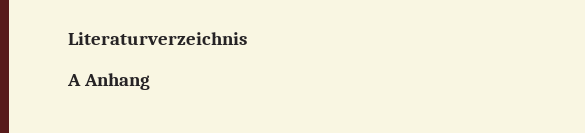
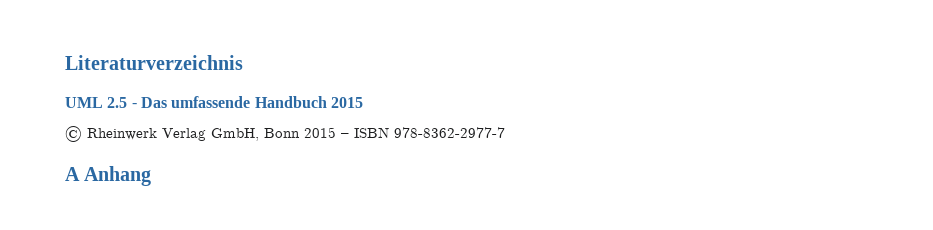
+ UML 2.5 - Das umfassende Handbuch 2015
+ © Rheinwerk Verlag GmbH, Bonn 2015 – ISBN 978-8362-2977-7

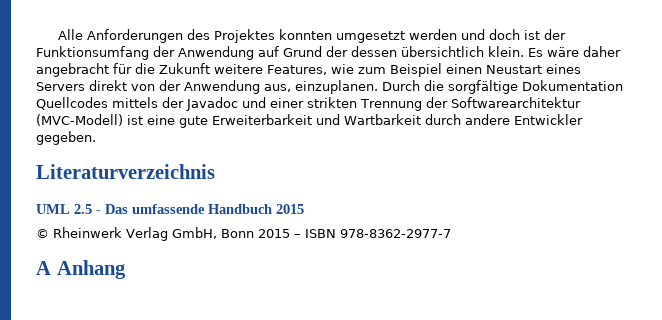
+ Alle Anforderungen des Projektes konnten umgesetzt werden und doch ist der Funktionsumfang der Anwendung auf Grund der dessen übersichtlich klein. Es wäre daher angebracht für die Zukunft weitere Features, wie zum Beispiel einen Neustart eines Servers direkt von der Anwendung aus, einzuplanen. Durch die sorgfältige Dokumentation Quellcodes mittels der Javadoc und einer strikten Trennung der Softwarearchitektur (MVC-Modell) ist eine gute Erweiterbarkeit und Wartbarkeit durch andere Entwickler gegeben.

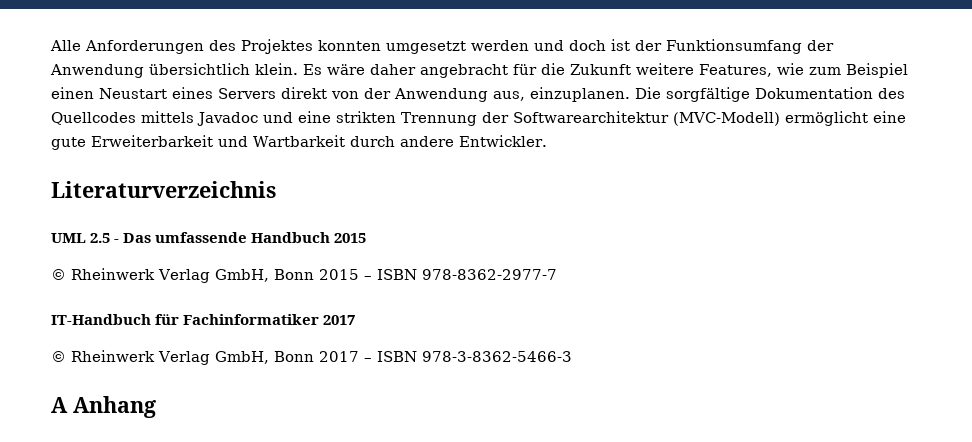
- Alle Anforderungen des Projektes konnten umgesetzt werden und doch ist der Funktionsumfang der Anwendung auf Grund der dessen übersichtlich klein.
+ Alle Anforderungen des Projektes konnten umgesetzt werden und doch ist der Funktionsumfang der Anwendung übersichtlich klein.
- Durch die sorgfältige Dokumentation Quellcodes mittels der Javadoc und einer strikten Trennung der Softwarearchitektur (MVC-Modell) ist eine gute Erweiterbarkeit und Wartbarkeit durch andere Entwickler gegeben.
+ Die sorgfältige Dokumentation des Quellcodes mittels Javadoc und eine strikten Trennung der Softwarearchitektur (MVC-Modell) ermöglicht eine gute Erweiterbarkeit und Wartbarkeit durch andere Entwickler.
+ IT-Handbuch für Fachinformatiker 2017
+ © Rheinwerk Verlag GmbH, Bonn 2017 – ISBN 978-3-8362-5466-3

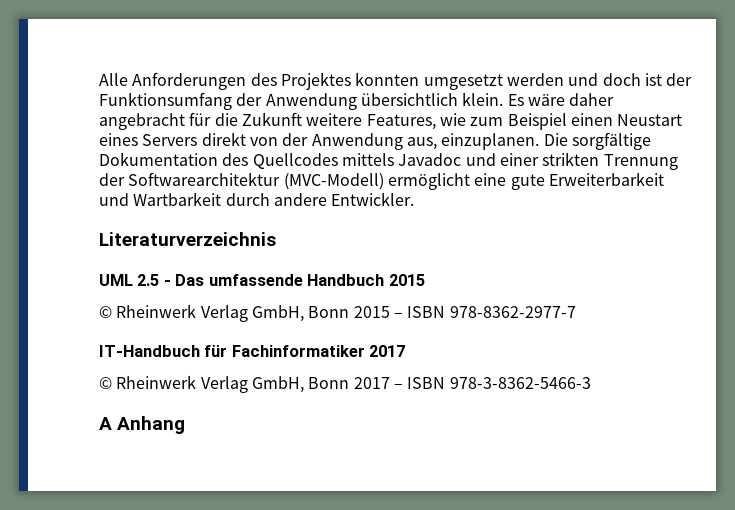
- Die sorgfältige Dokumentation des Quellcodes mittels Javadoc und eine strikten Trennung der Softwarearchitektur (MVC-Modell) ermöglicht eine gute Erweiterbarkeit und Wartbarkeit durch andere Entwickler.
+ Die sorgfältige Dokumentation des Quellcodes mittels Javadoc und einer strikten Trennung der Softwarearchitektur (MVC-Modell) ermöglicht eine gute Erweiterbarkeit und Wartbarkeit durch andere Entwickler.

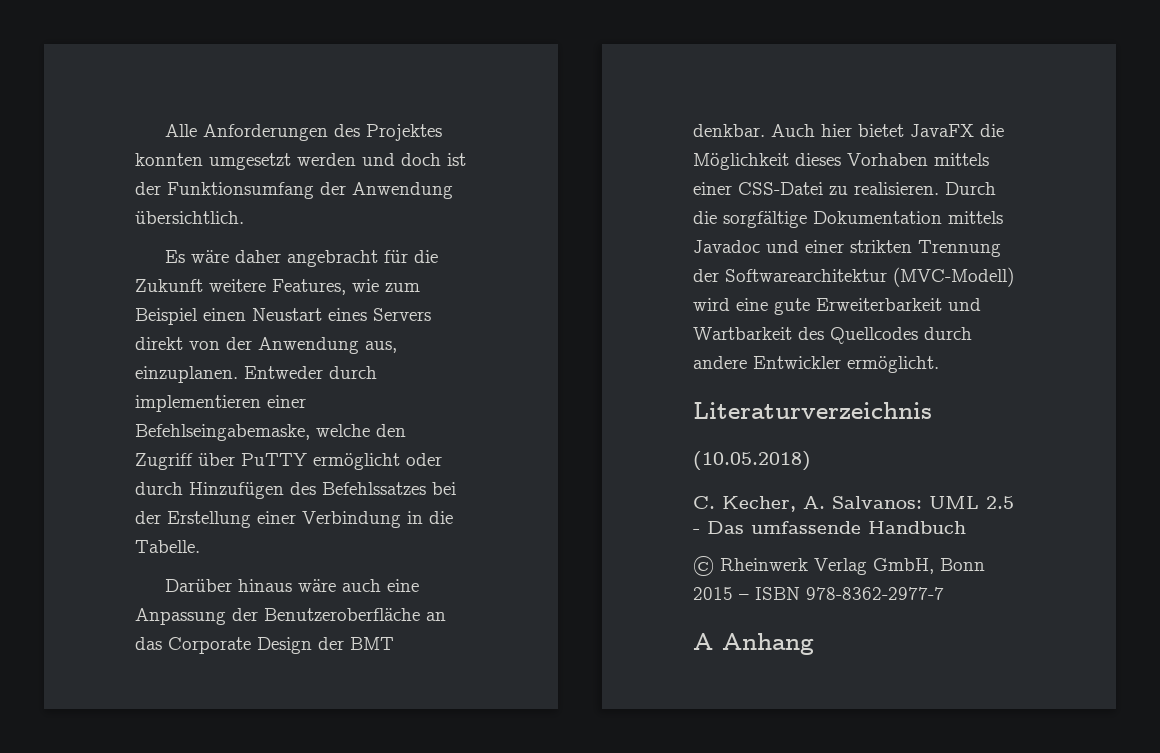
- Alle Anforderungen des Projektes konnten umgesetzt werden und doch ist der Funktionsumfang der Anwendung übersichtlich klein. Es wäre daher angebracht für die Zukunft weitere Features, wie zum Beispiel einen Neustart eines Servers direkt von der Anwendung aus, einzuplanen.
+ Alle Anforderungen des Projektes konnten umgesetzt werden und doch ist der Funktionsumfang der Anwendung übersichtlich.
+ Es wäre daher angebracht für die Zukunft weitere Features, wie zum Beispiel einen Neustart eines Servers direkt von der Anwendung aus, einzuplanen.
- Die sorgfältige Dokumentation des Quellcodes mittels Javadoc und einer strikten Trennung der Softwarearchitektur (MVC-Modell) ermöglicht eine gute Erweiterbarkeit und Wartbarkeit durch andere Entwickler.
+ Entweder durch implementieren einer Befehlseingabemaske, welche den Zugriff über PuTTY ermöglicht oder durch Hinzufügen des Befehlssatzes bei der Erstellung einer Verbindung in die Tabelle.
+ Darüber hinaus wäre auch eine Anpassung der Benutzeroberfläche an das Corporate Design der BMT denkbar. Auch hier bietet JavaFX die Möglichkeit dieses Vorhaben mittels einer CSS-Datei zu realisieren. Durch die sorgfältige Dokumentation mittels Javadoc und einer strikten Trennung der Softwarearchitektur (MVC-Modell) wird eine gute Erweiterbarkeit und Wartbarkeit des Quellcodes durch andere Entwickler ermöglicht.
  Literaturverzeichnis
- UML 2.5 - Das umfassende Handbuch 2015
+ (10.05.2018)
+ C. Kecher, A. Salvanos: UML 2.5 - Das umfassende Handbuch
- IT-Handbuch für Fachinformatiker 2017
- © Rheinwerk Verlag GmbH, Bonn 2017 – ISBN 978-3-8362-5466-3

